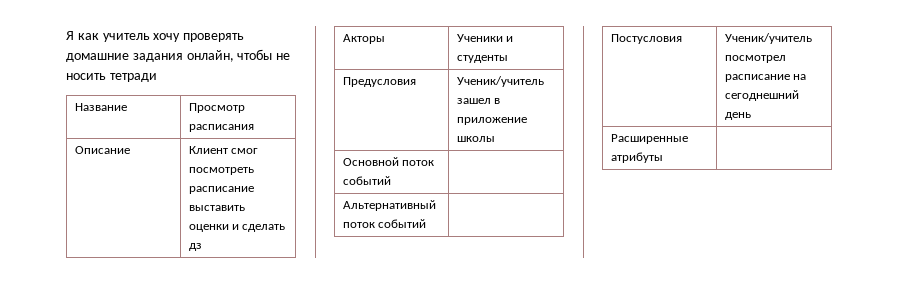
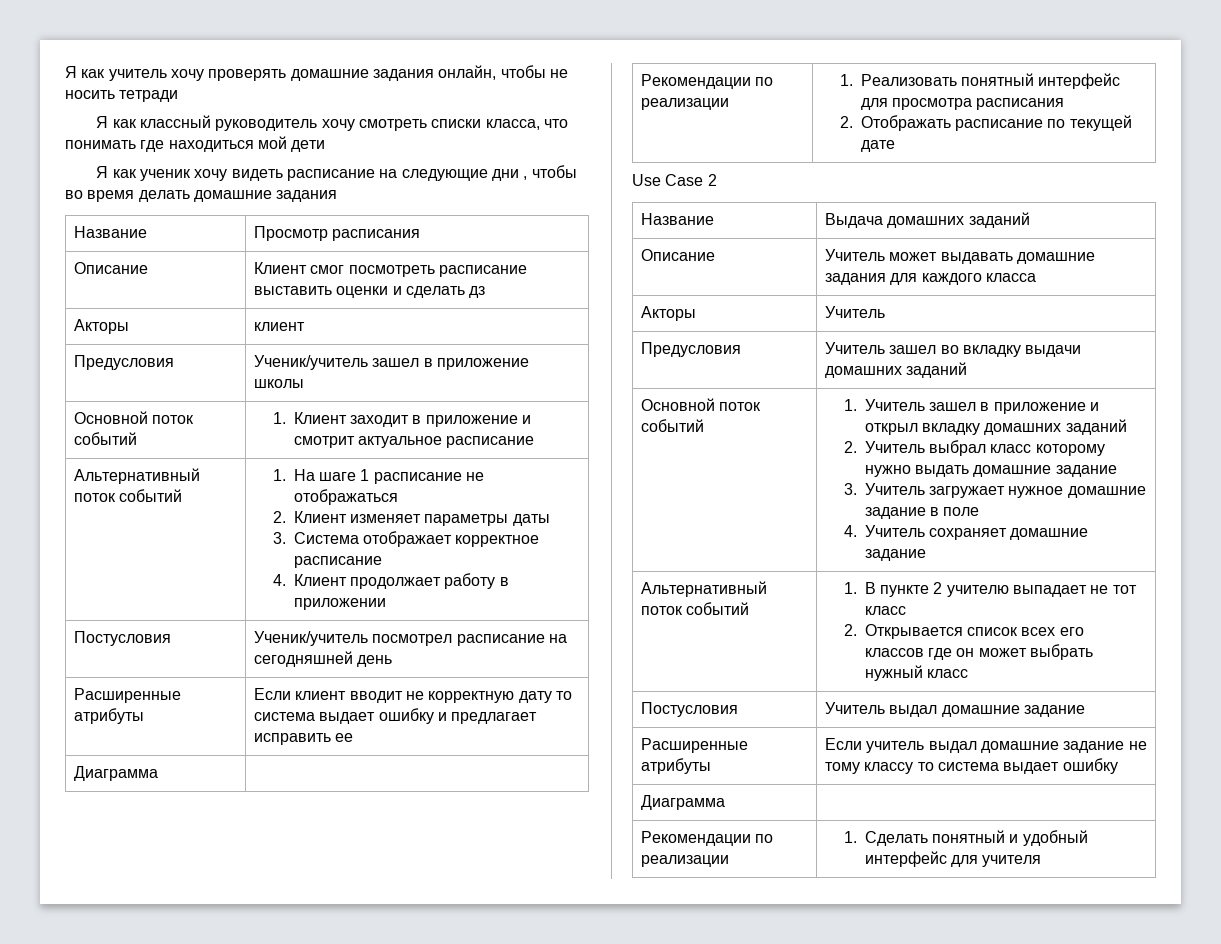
+ Я как классный руководитель хочу смотреть списки класса, что понимать где находиться мой дети
+ Я как ученик хочу видеть расписание на следующие дни , чтобы во время делать домашние задания
- Акторы | Ученики и студенты
+ Акторы | клиент
- Основной поток событий |
- Альтернативный поток событий |
+ Основной поток событий | 1. Клиент заходит в приложение и смотрит актуальное расписание
+ Альтернативный поток событий | 1. На шаге 1 расписание не отображаться
+ 2. Клиент изменяет параметры даты
+ 3. Система отображает корректное расписание
+ 4. Клиент продолжает работу в приложении
- Постусловия | Ученик/учитель посмотрел расписание на сегоднешний день
+ Постусловия | Ученик/учитель посмотрел расписание на сегодняшней день
- Расширенные атрибуты |
+ Расширенные атрибуты | Если клиент вводит не корректную дату то система выдает ошибку и предлагает исправить ее
+ Диаграмма |
+ Рекомендации по реализации | 1. Реализовать понятный интерфейс для просмотра расписания
+ 2. Отображать расписание по текущей дате
+ Use Case 2
+ Название | Выдача домашних заданий
+ Описание | Учитель может выдавать домашние задания для каждого класса
+ Акторы | Учитель
+ Предусловия | Учитель зашел во вкладку выдачи домашних заданий
+ Основной поток событий | 1. Учитель зашел в приложение и открыл вкладку домашних заданий
+ 2. Учитель выбрал класс которому нужно выдать домашние задание
+ 3. Учитель загружает нужное домашние задание в поле
+ 4. Учитель сохраняет домашние задание
+ Альтернативный поток событий | 1. В пункте 2 учителю выпадает не тот класс
+ 2. Открывается список всех его классов где он может выбрать нужный класс
+ Постусловия | Учитель выдал домашние задание
+ Расширенные атрибуты | Если учитель выдал домашние задание не тому классу то система выдает ошибку
+ Диаграмма |
+ Рекомендации по реализации | 1. Сделать понятный и удобный интерфейс для учителя

